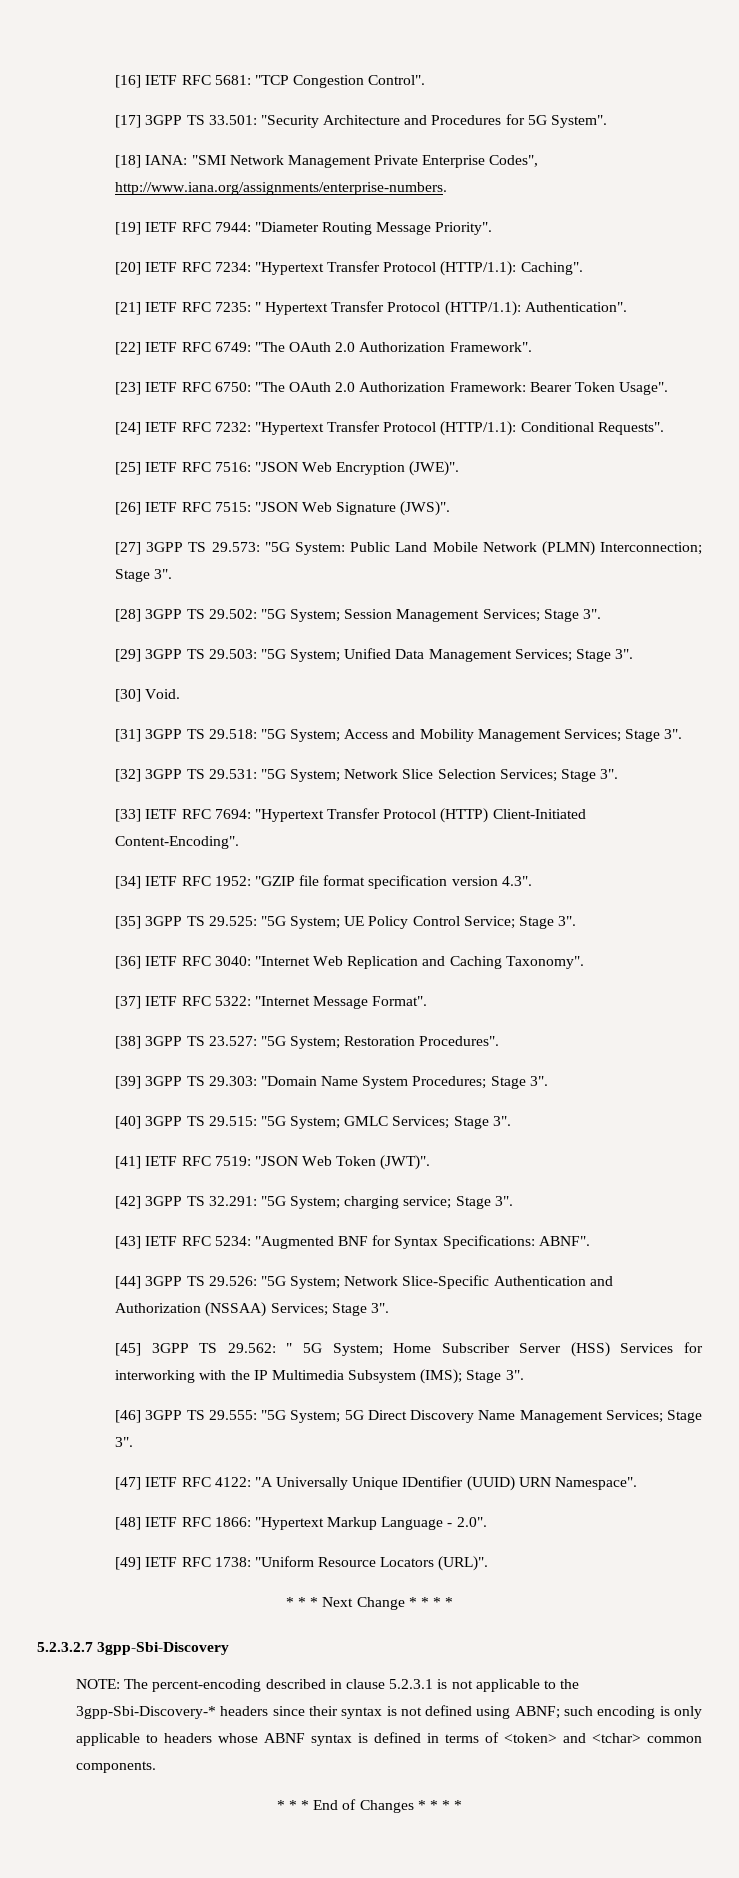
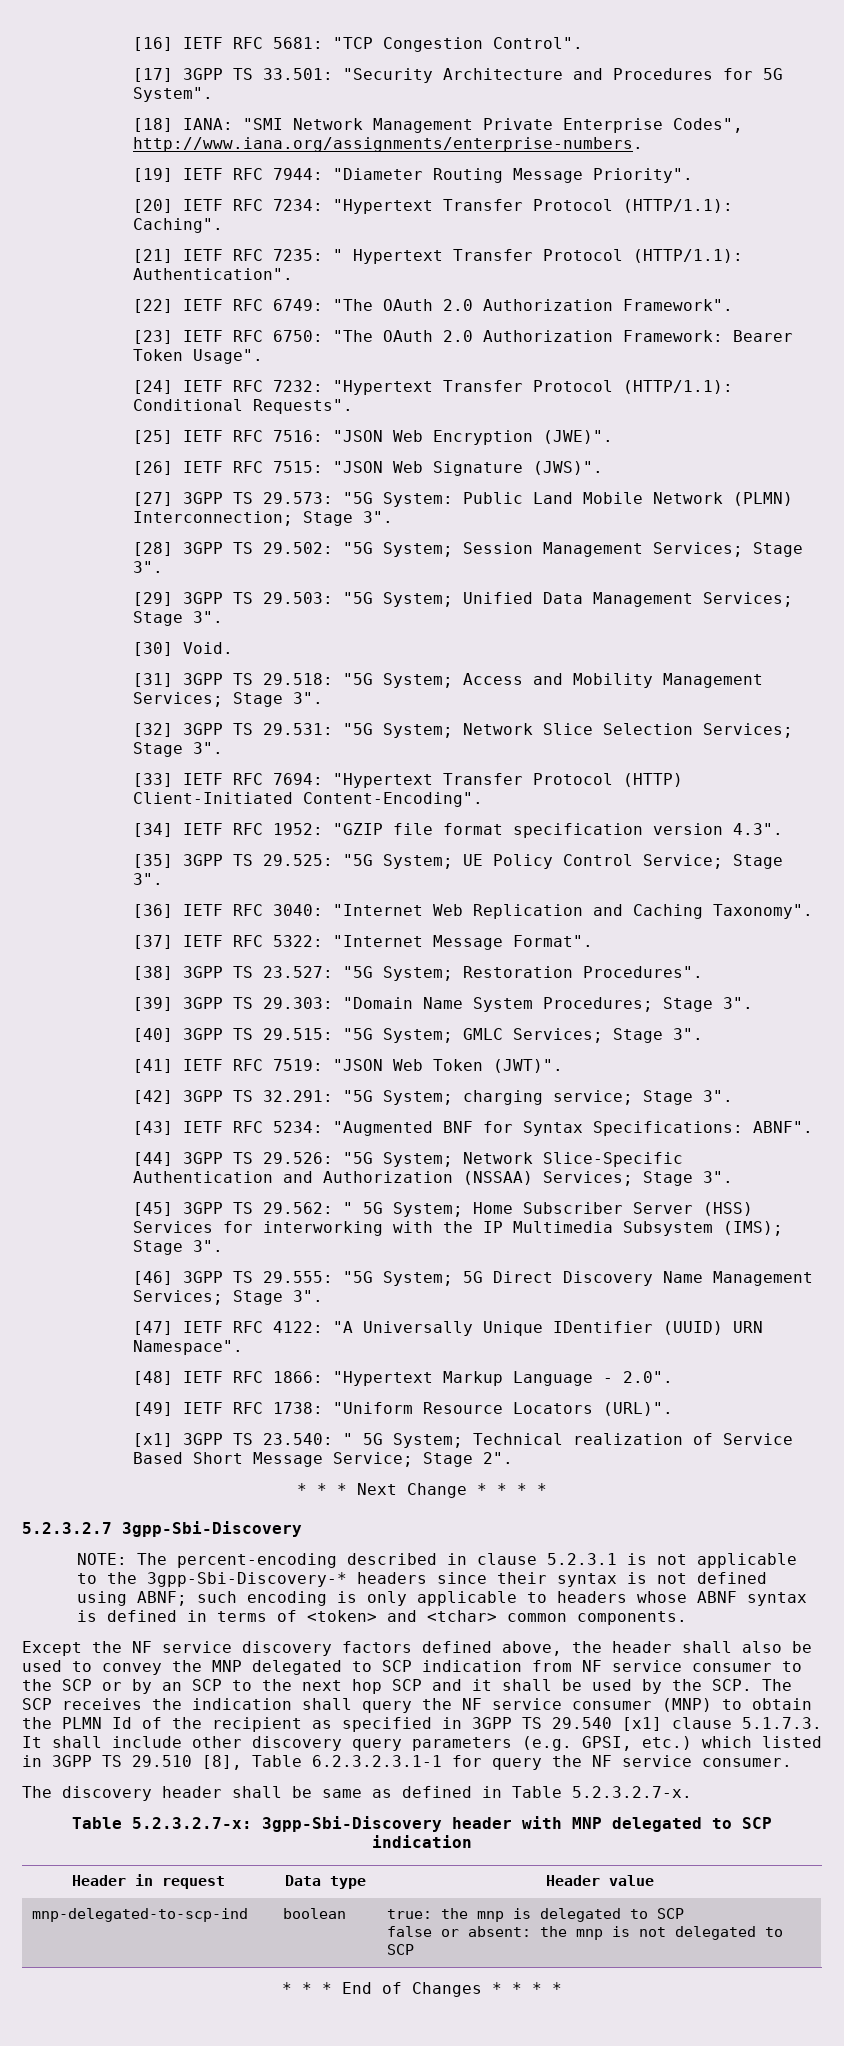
+ [x1] 3GPP TS 23.540: " 5G System; Technical realization of Service Based Short Message Service; Stage 2".
+ Except the NF service discovery factors defined above, the header shall also be used to convey the MNP delegated to SCP indication from NF service consumer to the SCP or by an SCP to the next hop SCP and it shall be used by the SCP. The SCP receives the indication shall query the NF service consumer (MNP) to obtain the PLMN Id of the recipient as specified in 3GPP TS 29.540 [x1] clause 5.1.7.3. It shall include other discovery query parameters (e.g. GPSI, etc.) which listed in 3GPP TS 29.510 [8], Table 6.2.3.2.3.1-1 for query the NF service consumer.
+ The discovery header shall be same as defined in Table 5.2.3.2.7-x.
+ Table 5.2.3.2.7-x: 3gpp-Sbi-Discovery header with MNP delegated to SCP indication
+ Header in request | Data type | Header value
+ mnp-delegated-to-scp-ind | boolean | true: the mnp is delegated to SCP
+ false or absent: the mnp is not delegated to SCP

